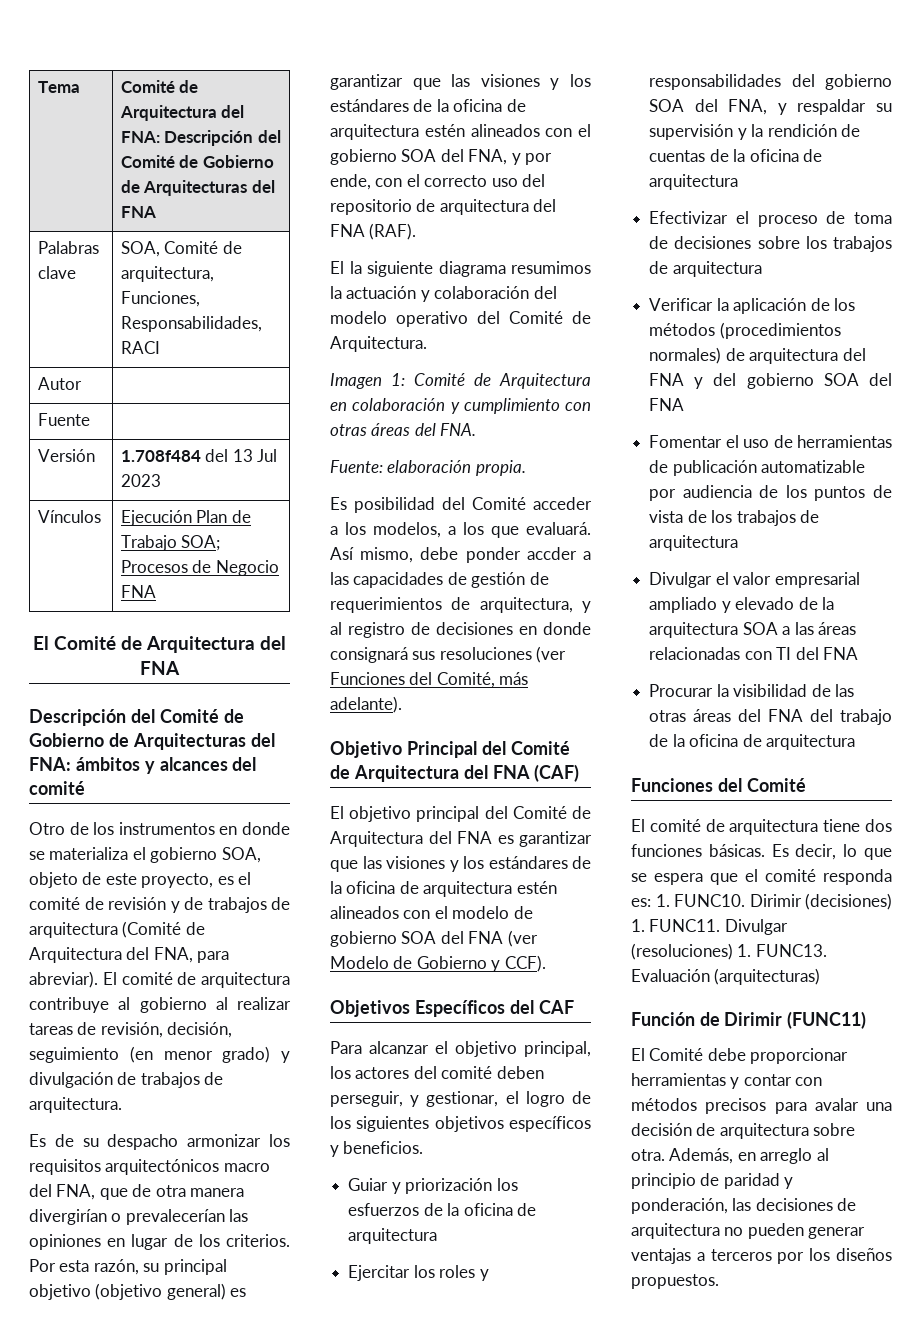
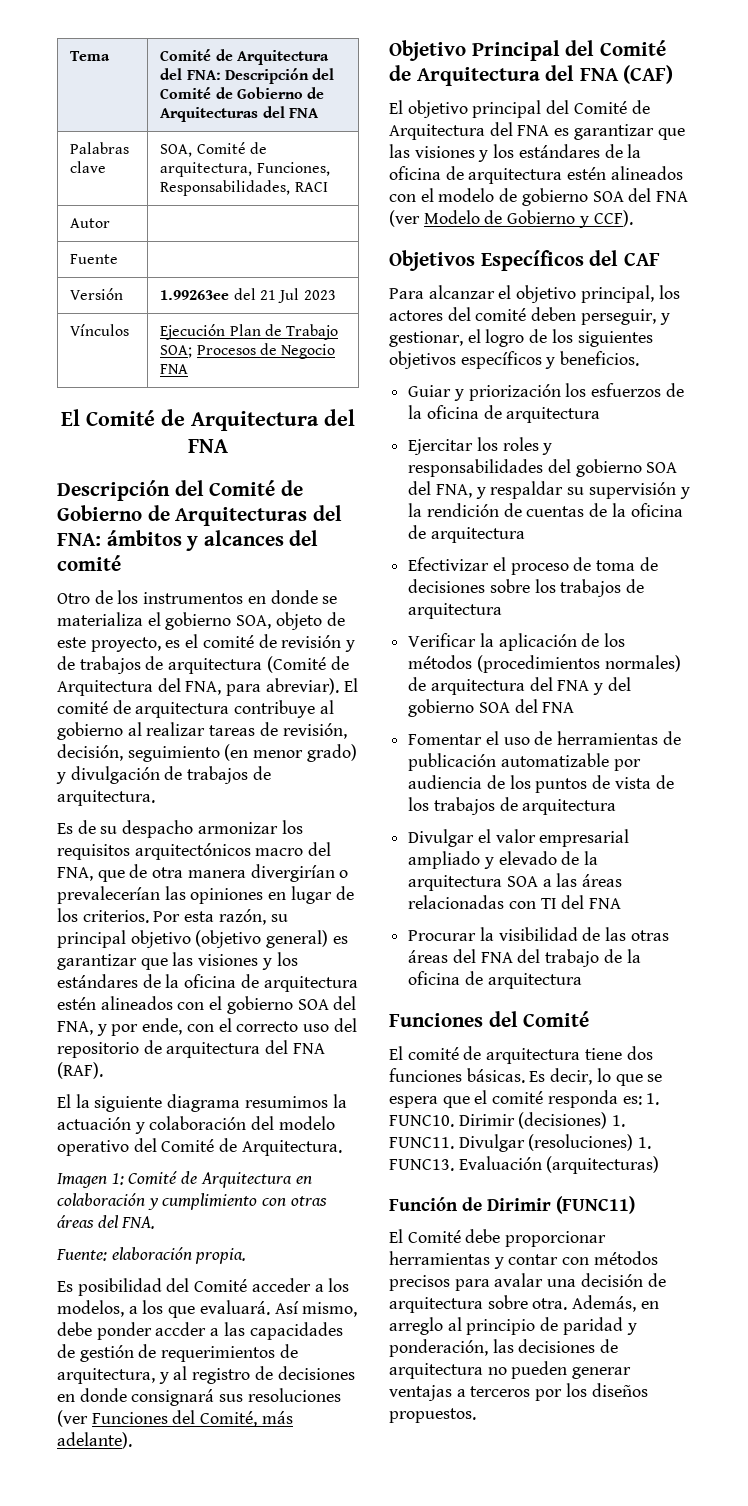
- Versión | 1.708f484 del 13 Jul 2023
+ Versión | 1.99263ee del 21 Jul 2023

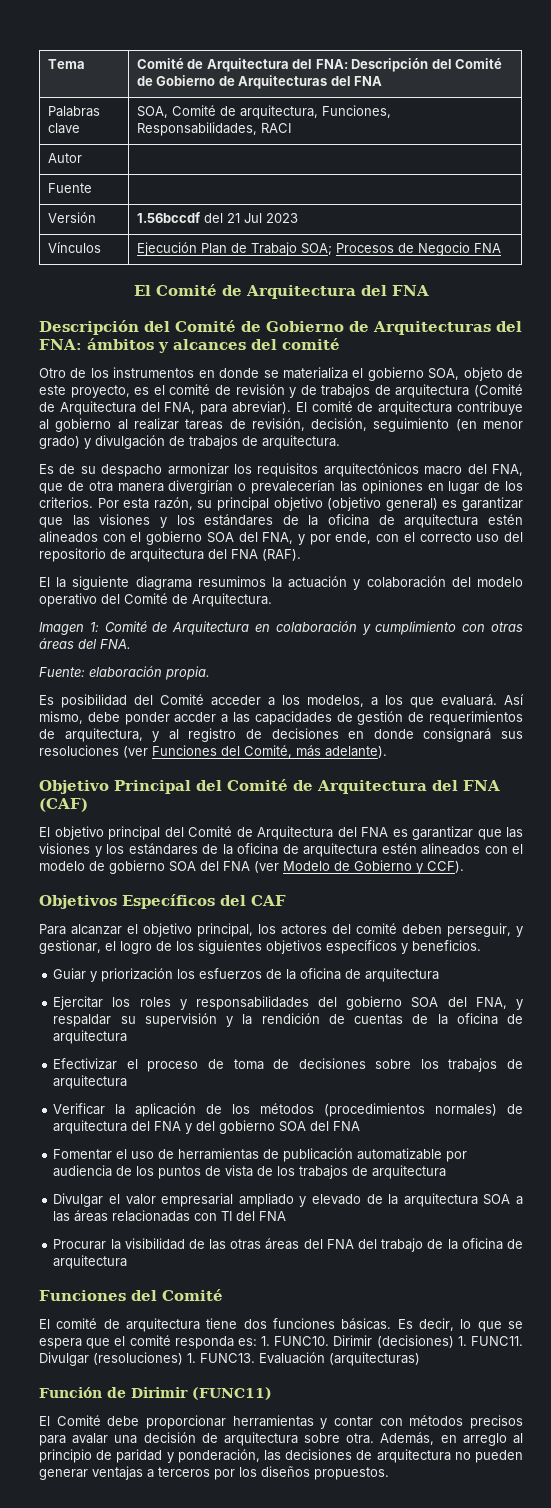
- Versión | 1.99263ee del 21 Jul 2023
+ Versión | 1.56bccdf del 21 Jul 2023

